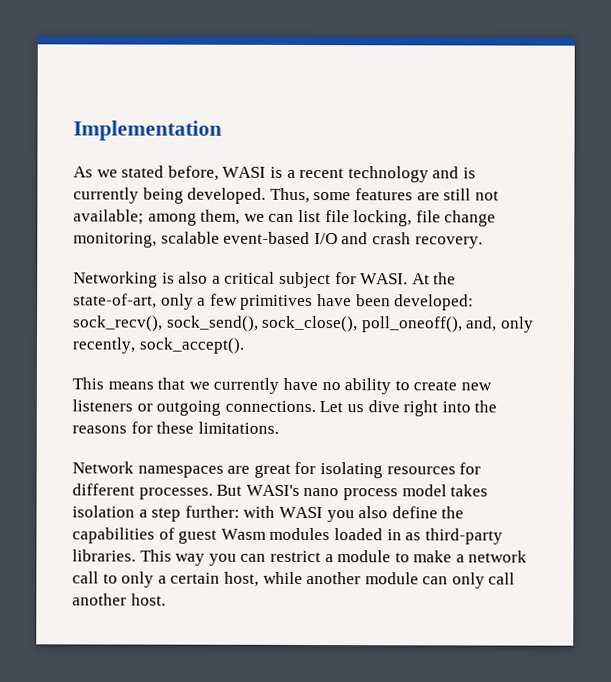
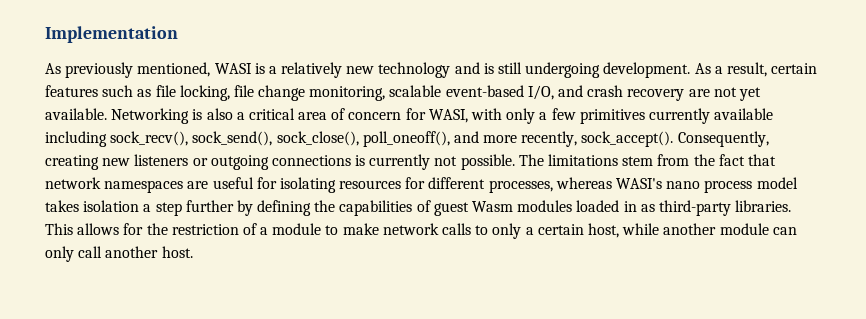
- As we stated before, WASI is a recent technology and is currently being developed. Thus, some features are still not available; among them, we can list file locking, file change monitoring, scalable event-based I/O and crash recovery.
- Networking is also a critical subject for WASI. At the state-of-art, only a few primitives have been developed: sock_recv(), sock_send(), sock_close(), poll_oneoff(), and, only recently, sock_accept().
- This means that we currently have no ability to create new listeners or outgoing connections. Let us dive right into the reasons for these limitations.
- Network namespaces are great for isolating resources for different processes. But WASI's nano process model takes isolation a step further: with WASI you also define the capabilities of guest Wasm modules loaded in as third-party libraries.
+ As previously mentioned, WASI is a relatively new technology and is still undergoing development. As a result, certain features such as file locking, file change monitoring, scalable event-based I/O, and crash recovery are not yet available. Networking is also a critical area of concern for WASI, with only a few primitives currently available including sock_recv(), sock_send(), sock_close(), poll_oneoff(), and more recently, sock_accept(). Consequently, creating new listeners or outgoing connections is currently not possible. The limitations stem from the fact that network namespaces are useful for isolating resources for different processes, whereas WASI's nano process model takes isolation a step further by defining the capabilities of guest Wasm modules loaded in as third-party libraries.
- This way you can restrict a module to make a network call to only a certain host, while another module can only call another host.
+ This allows for the restriction of a module to make network calls to only a certain host, while another module can only call another host.

